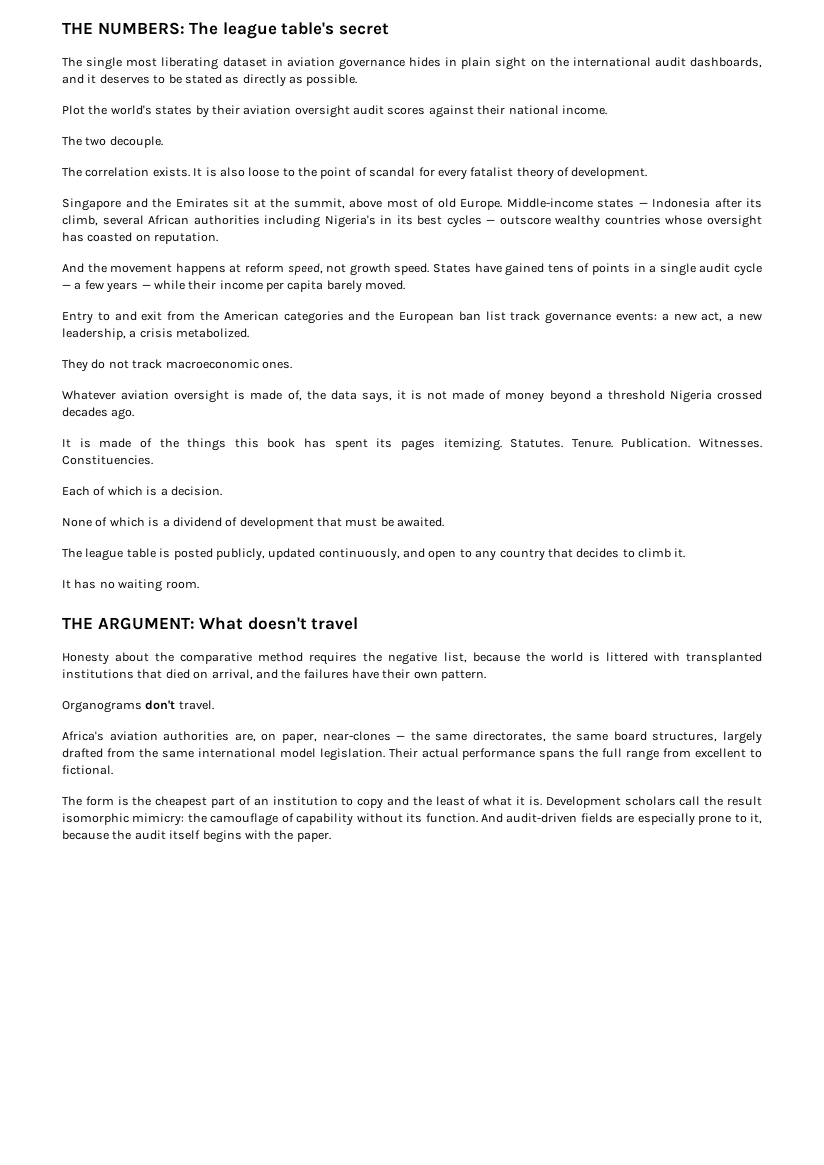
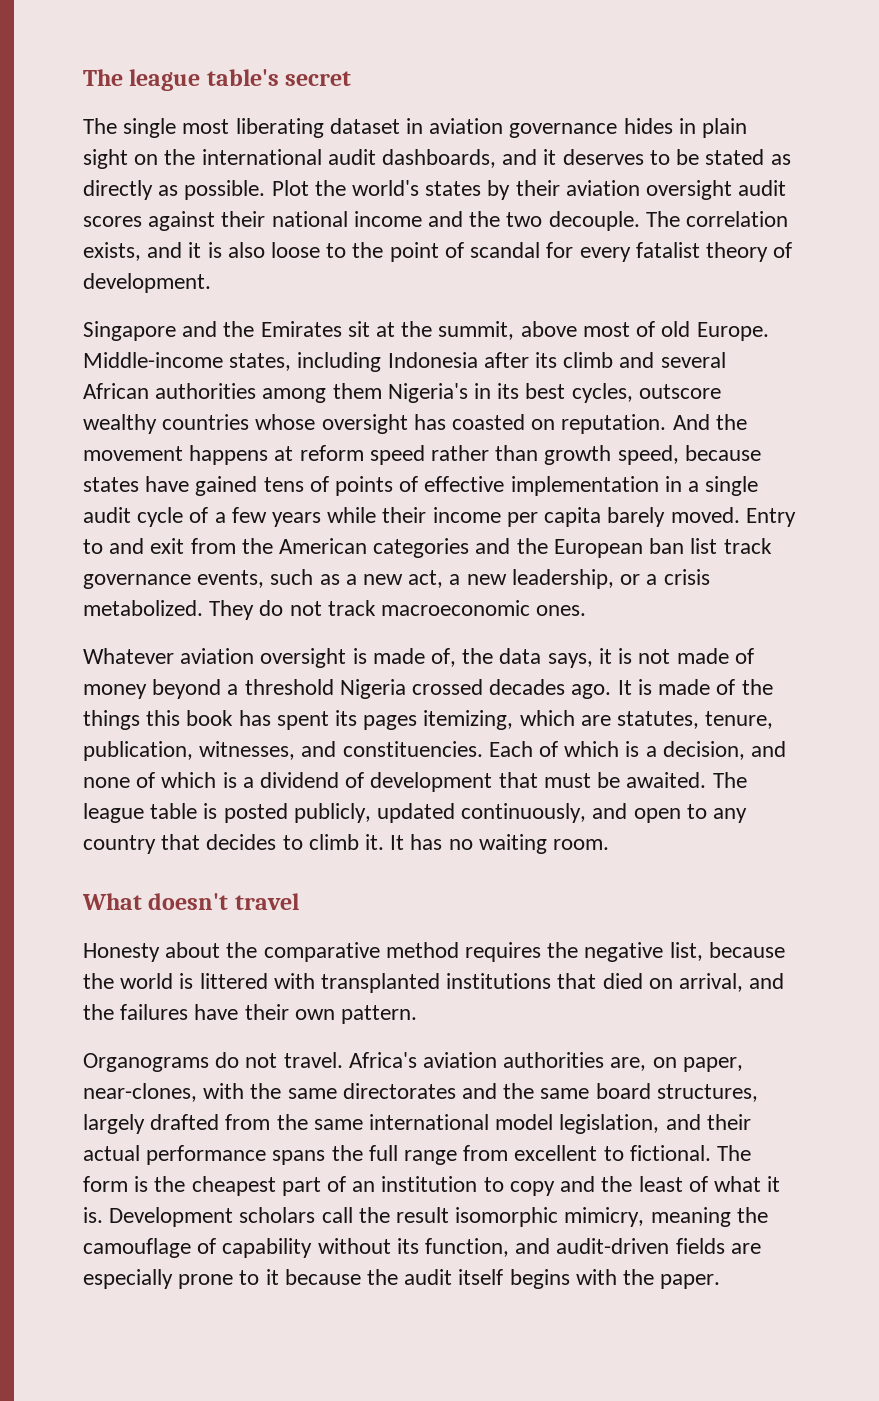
- THE NUMBERS: The league table's secret
+ The league table's secret
- The single most liberating dataset in aviation governance hides in plain sight on the international audit dashboards, and it deserves to be stated as directly as possible.
- Plot the world's states by their aviation oversight audit scores against their national income.
- The two decouple.
- The correlation exists. It is also loose to the point of scandal for every fatalist theory of development.
+ The single most liberating dataset in aviation governance hides in plain sight on the international audit dashboards, and it deserves to be stated as directly as possible. Plot the world's states by their aviation oversight audit scores against their national income and the two decouple. The correlation exists, and it is also loose to the point of scandal for every fatalist theory of development.
- Middle-income states — Indonesia after its climb, several African authorities including Nigeria's in its best cycles — outscore wealthy countries whose oversight has coasted on reputation.
- And the movement happens at reform speed, not growth speed. States have gained tens of points in a single audit cycle — a few years — while their income per capita barely moved.
- Entry to and exit from the American categories and the European ban list track governance events: a new act, a new leadership, a crisis metabolized.
- They do not track macroeconomic ones.
+ Middle-income states, including Indonesia after its climb and several African authorities among them Nigeria's in its best cycles, outscore wealthy countries whose oversight has coasted on reputation. And the movement happens at reform speed rather than growth speed, because states have gained tens of points of effective implementation in a single audit cycle of a few years while their income per capita barely moved. Entry to and exit from the American categories and the European ban list track governance events, such as a new act, a new leadership, or a crisis metabolized. They do not track macroeconomic ones.
- Whatever aviation oversight is made of, the data says, it is not made of money beyond a threshold Nigeria crossed decades ago.
- It is made of the things this book has spent its pages itemizing. Statutes. Tenure. Publication. Witnesses. Constituencies.
- Each of which is a decision.
- None of which is a dividend of development that must be awaited.
- The league table is posted publicly, updated continuously, and open to any country that decides to climb it.
- It has no waiting room.
+ Whatever aviation oversight is made of, the data says, it is not made of money beyond a threshold Nigeria crossed decades ago. It is made of the things this book has spent its pages itemizing, which are statutes, tenure, publication, witnesses, and constituencies. Each of which is a decision, and none of which is a dividend of development that must be awaited. The league table is posted publicly, updated continuously, and open to any country that decides to climb it. It has no waiting room.
- THE ARGUMENT: What doesn't travel
+ What doesn't travel
- Organograms don't travel.
- Africa's aviation authorities are, on paper, near-clones — the same directorates, the same board structures, largely drafted from the same international model legislation. Their actual performance spans the full range from excellent to fictional.
- The form is the cheapest part of an institution to copy and the least of what it is.
+ Organograms do not travel. Africa's aviation authorities are, on paper, near-clones, with the same directorates and the same board structures, largely drafted from the same international model legislation, and their actual performance spans the full range from excellent to fictional. The form is the cheapest part of an institution to copy and the least of what it is.
- Development scholars call the result isomorphic mimicry: the camouflage of capability without its function. And audit-driven fields are especially prone to it, because the audit itself begins with the paper.
+ Development scholars call the result isomorphic mimicry, meaning the camouflage of capability without its function, and audit-driven fields are especially prone to it because the audit itself begins with the paper.

